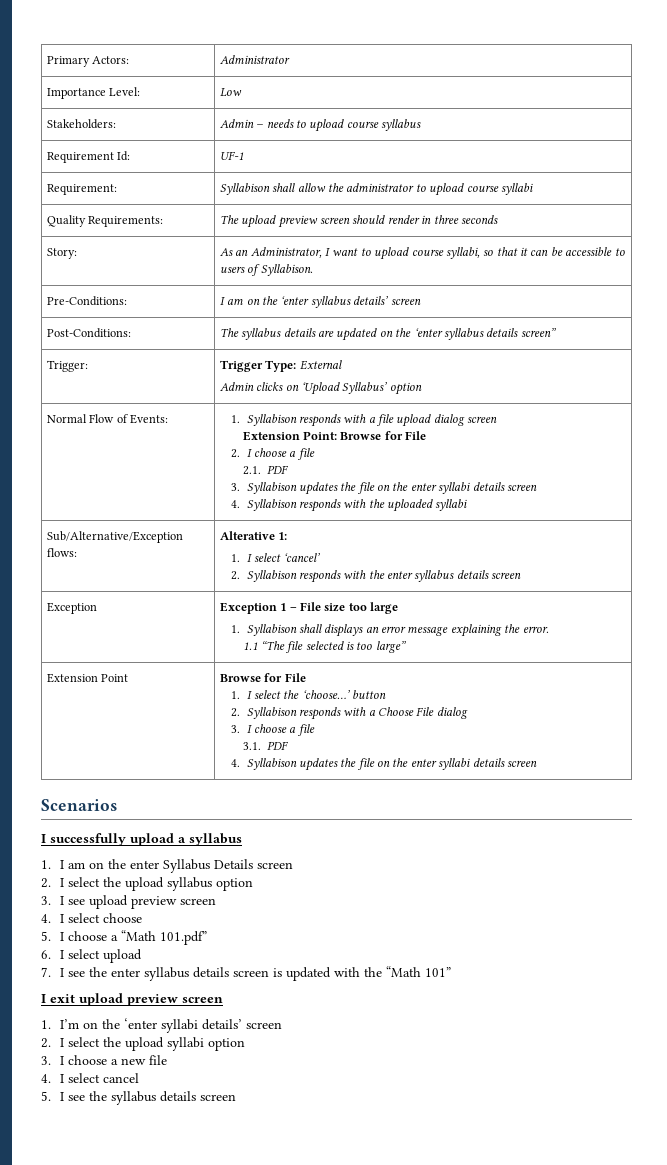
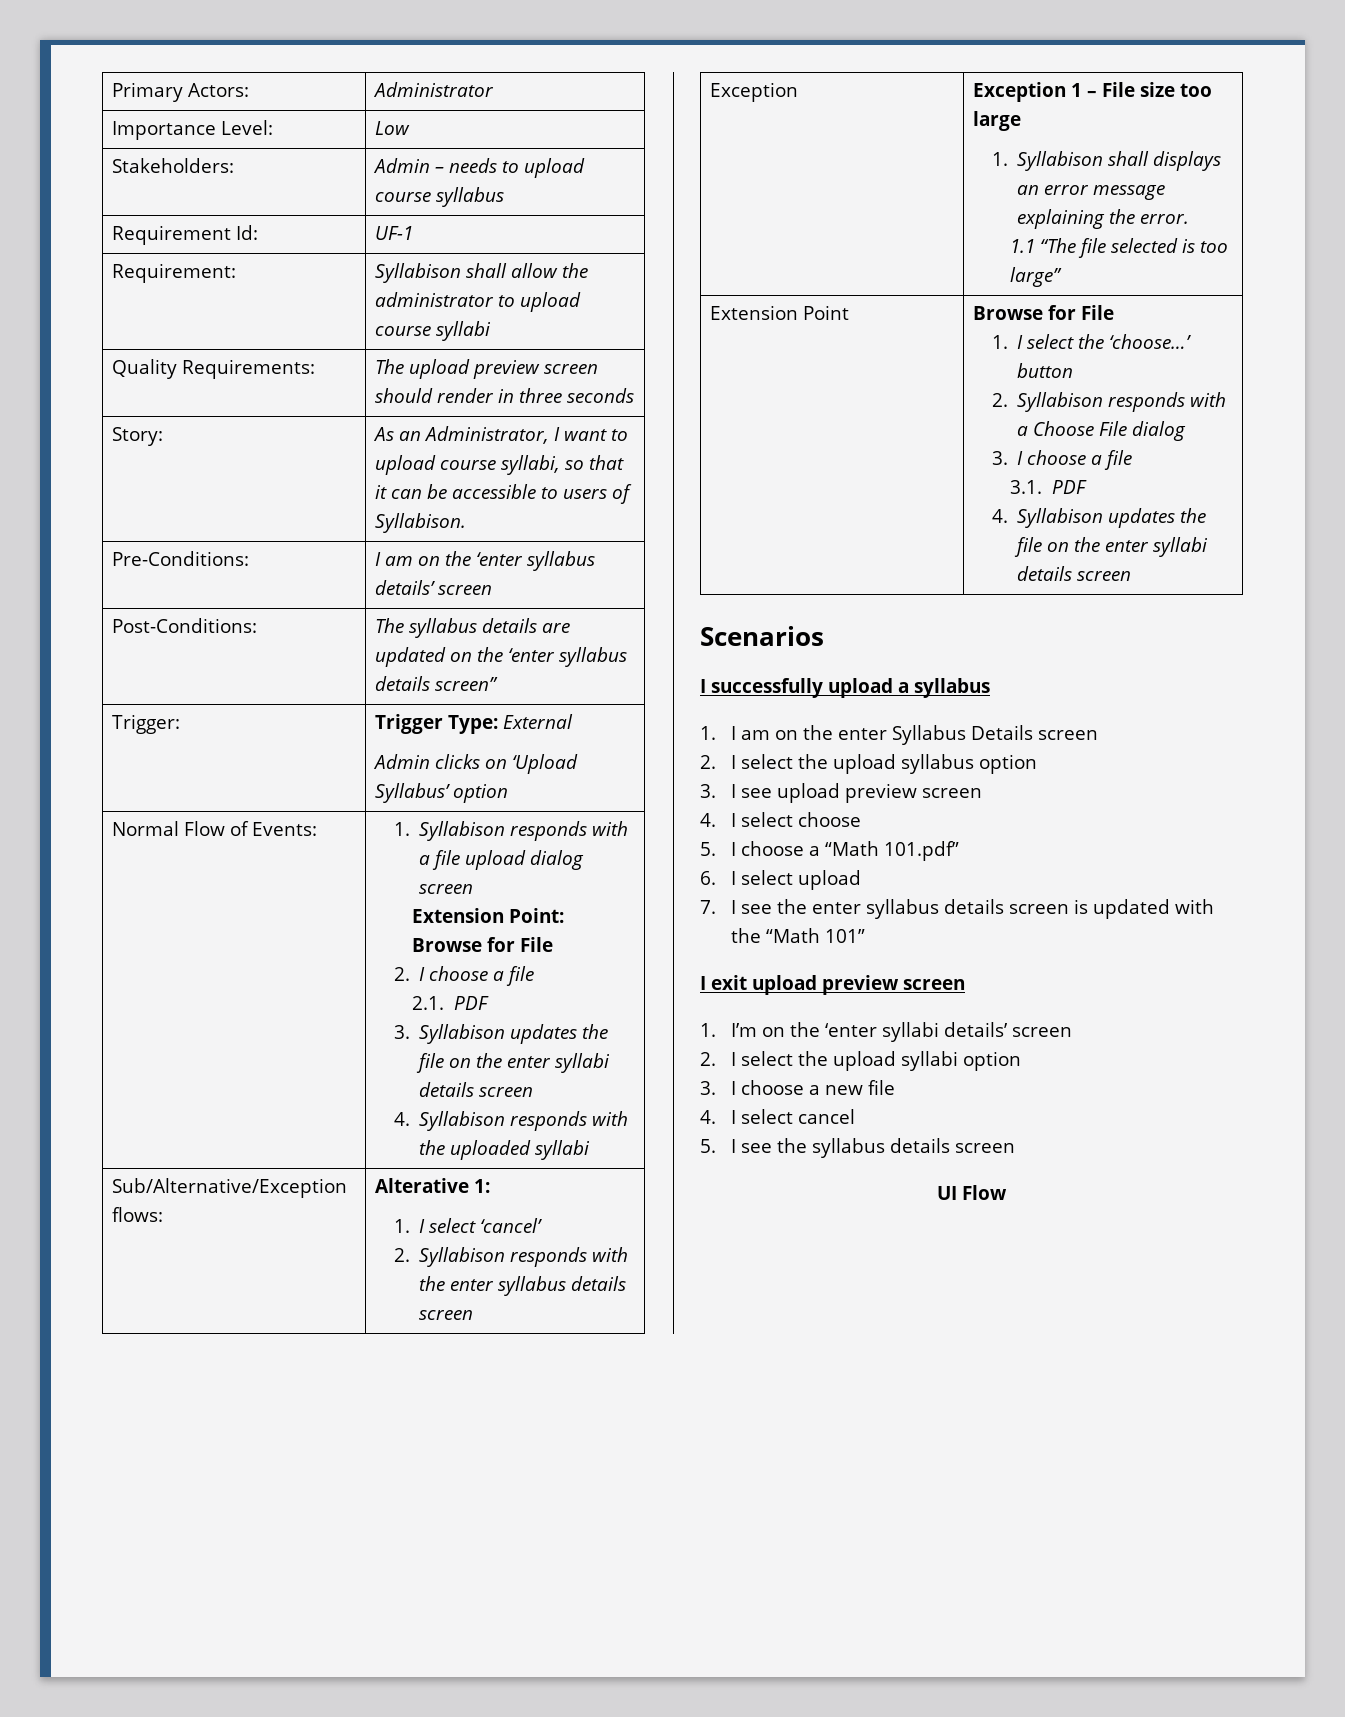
+ UI Flow

